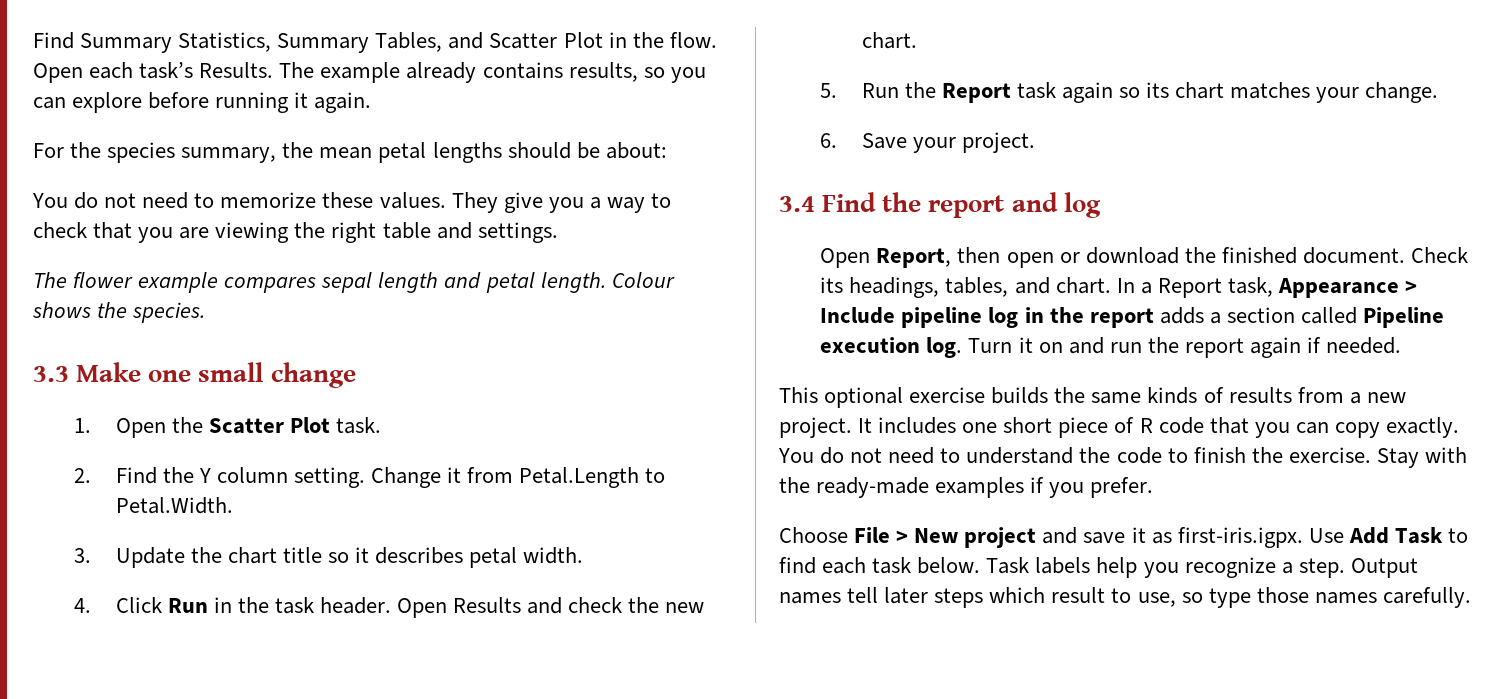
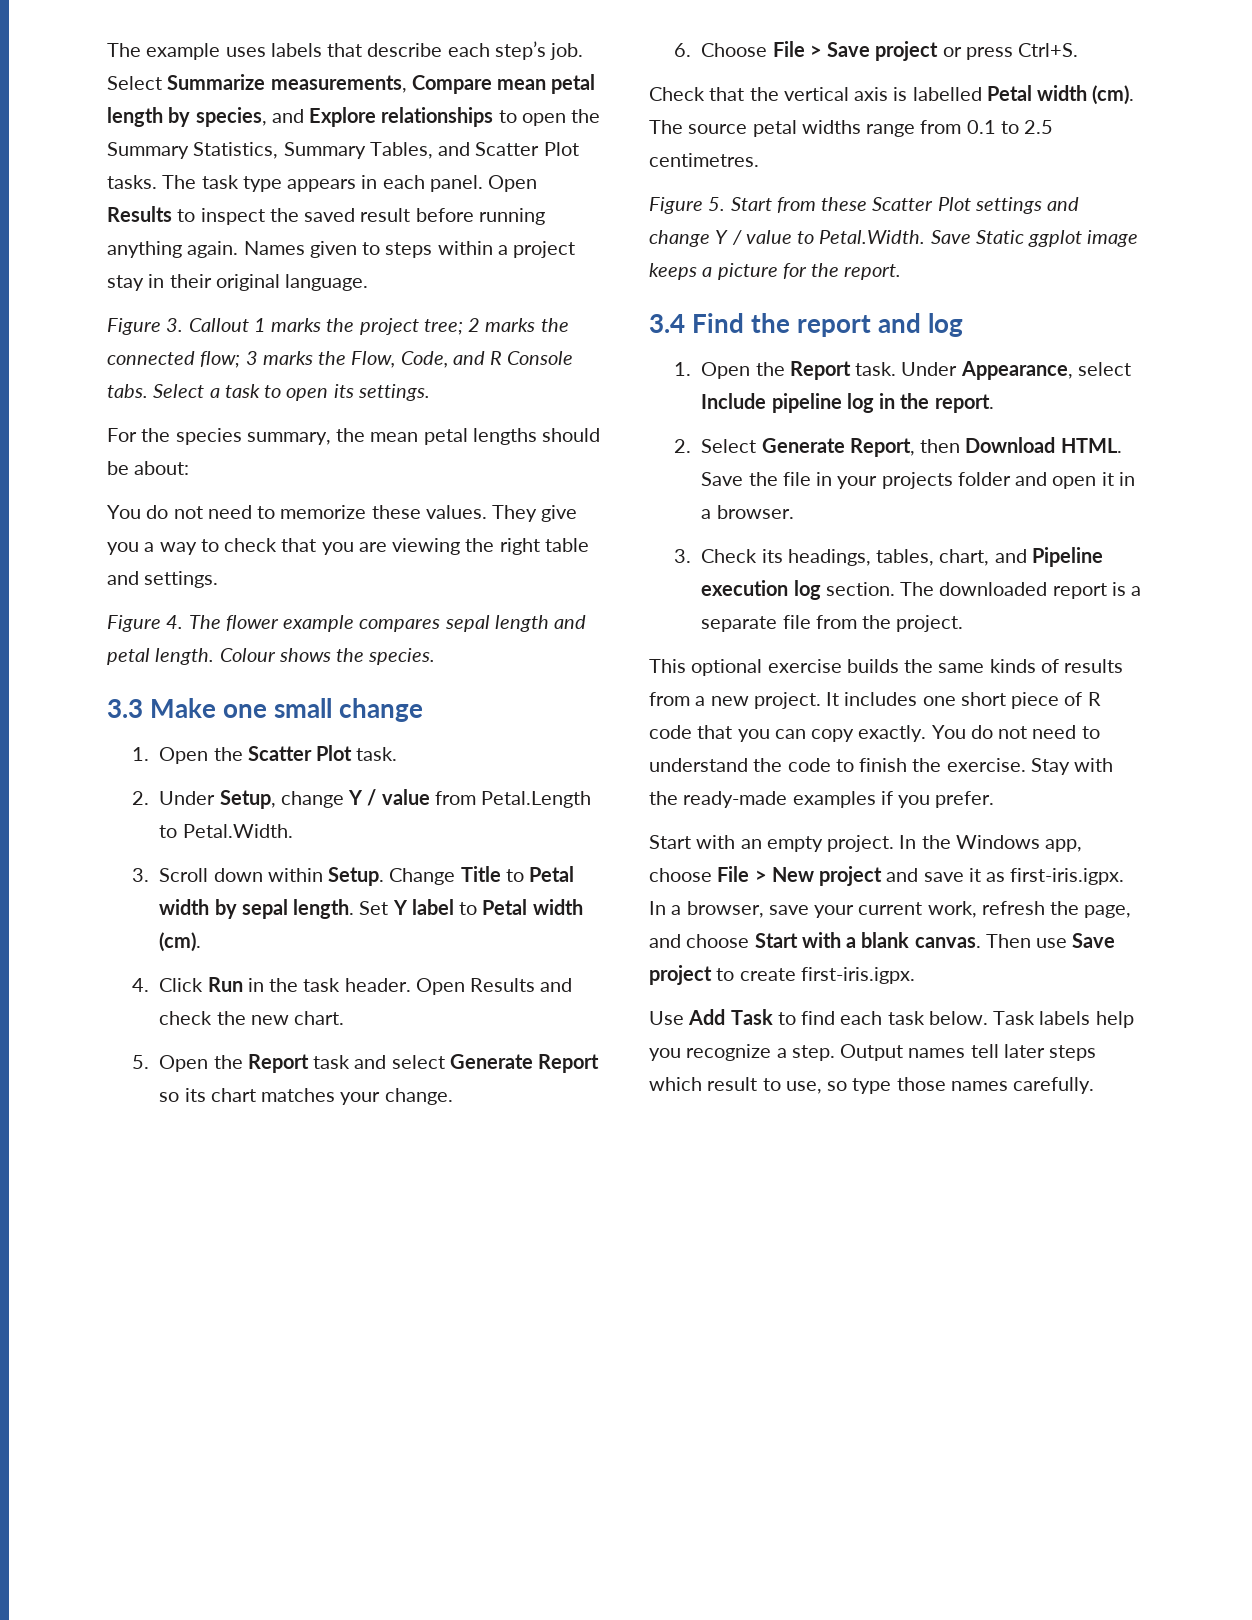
- Find Summary Statistics, Summary Tables, and Scatter Plot in the flow. Open each task’s Results. The example already contains results, so you can explore before running it again.
+ The example uses labels that describe each step’s job. Select Summarize measurements, Compare mean petal length by species, and Explore relationships to open the Summary Statistics, Summary Tables, and Scatter Plot tasks. The task type appears in each panel. Open Results to inspect the saved result before running anything again. Names given to steps within a project stay in their original language.
+ Figure 3. Callout 1 marks the project tree; 2 marks the connected flow; 3 marks the Flow, Code, and R Console tabs. Select a task to open its settings.
- The flower example compares sepal length and petal length.
+ Figure 4. The flower example compares sepal length and petal length.
- 2. Find the Y column setting. Change it from Petal.Length to Petal.Width.
+ 2. Under Setup, change Y / value from Petal.Length to Petal.Width.
- 3. Update the chart title so it describes petal width.
+ 3. Scroll down within Setup. Change Title to Petal width by sepal length. Set Y label to Petal width (cm).
- 5. Run the Report task again so its chart matches your change.
+ 5. Open the Report task and select Generate Report so its chart matches your change.
- 6. Save your project.
+ 6. Choose File > Save project or press Ctrl+S.
+ Check that the vertical axis is labelled Petal width (cm). The source petal widths range from 0.1 to 2.5 centimetres.
+ Figure 5. Start from these Scatter Plot settings and change Y / value to Petal.Width. Save Static ggplot image keeps a picture for the report.
- Open Report, then open or download the finished document. Check its headings, tables, and chart. In a Report task, Appearance > Include pipeline log in the report adds a section called Pipeline execution log. Turn it on and run the report again if needed.
+ 1. Open the Report task. Under Appearance, select Include pipeline log in the report.
+ 2. Select Generate Report, then Download HTML. Save the file in your projects folder and open it in a browser.
+ 3. Check its headings, tables, chart, and Pipeline execution log section. The downloaded report is a separate file from the project.
- Choose File > New project and save it as first-iris.igpx. Use Add Task to find each task below.
+ Start with an empty project. In the Windows app, choose File > New project and save it as first-iris.igpx. In a browser, save your current work, refresh the page, and choose Start with a blank canvas. Then use Save project to create first-iris.igpx.
+ Use Add Task to find each task below.

